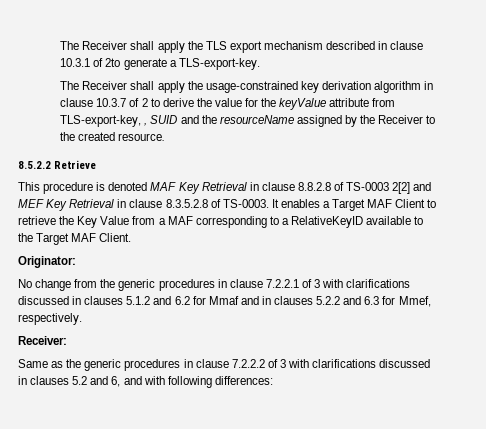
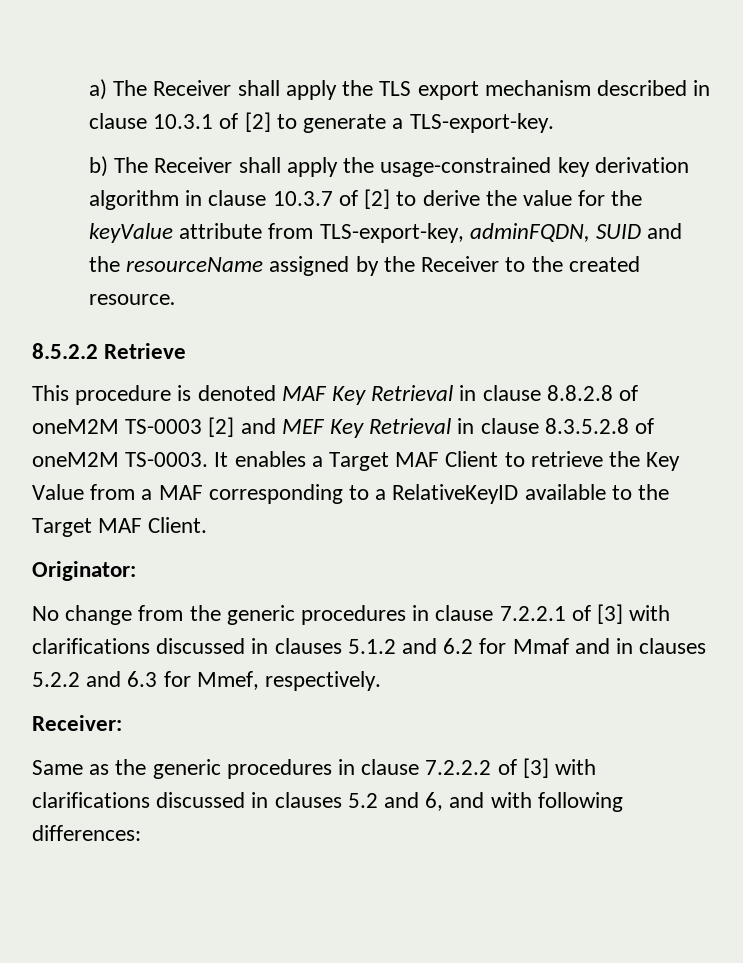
- The Receiver shall apply the TLS export mechanism described in clause 10.3.1 of 2to generate a TLS-export-key.
+ a) The Receiver shall apply the TLS export mechanism described in clause 10.3.1 of [2] to generate a TLS-export-key.
- The Receiver shall apply the usage-constrained key derivation algorithm in clause 10.3.7 of 2 to derive the value for the keyValue attribute from TLS-export-key, , SUID and the resourceName assigned by the Receiver to the created resource.
+ b) The Receiver shall apply the usage-constrained key derivation algorithm in clause 10.3.7 of [2] to derive the value for the keyValue attribute from TLS-export-key, adminFQDN, SUID and the resourceName assigned by the Receiver to the created resource.
- This procedure is denoted MAF Key Retrieval in clause 8.8.2.8 of TS-0003 2[2] and MEF Key Retrieval in clause 8.3.5.2.8 of TS-0003.
+ This procedure is denoted MAF Key Retrieval in clause 8.8.2.8 of oneM2M TS-0003 [2] and MEF Key Retrieval in clause 8.3.5.2.8 of oneM2M TS-0003.
- No change from the generic procedures in clause 7.2.2.1 of 3 with clarifications discussed in clauses 5.1.2 and 6.2 for Mmaf and in clauses 5.2.2 and 6.3 for Mmef, respectively.
+ No change from the generic procedures in clause 7.2.2.1 of [3] with clarifications discussed in clauses 5.1.2 and 6.2 for Mmaf and in clauses 5.2.2 and 6.3 for Mmef, respectively.
- Same as the generic procedures in clause 7.2.2.2 of 3 with clarifications discussed in clauses 5.2 and 6, and with following differences:
+ Same as the generic procedures in clause 7.2.2.2 of [3] with clarifications discussed in clauses 5.2 and 6, and with following differences:

